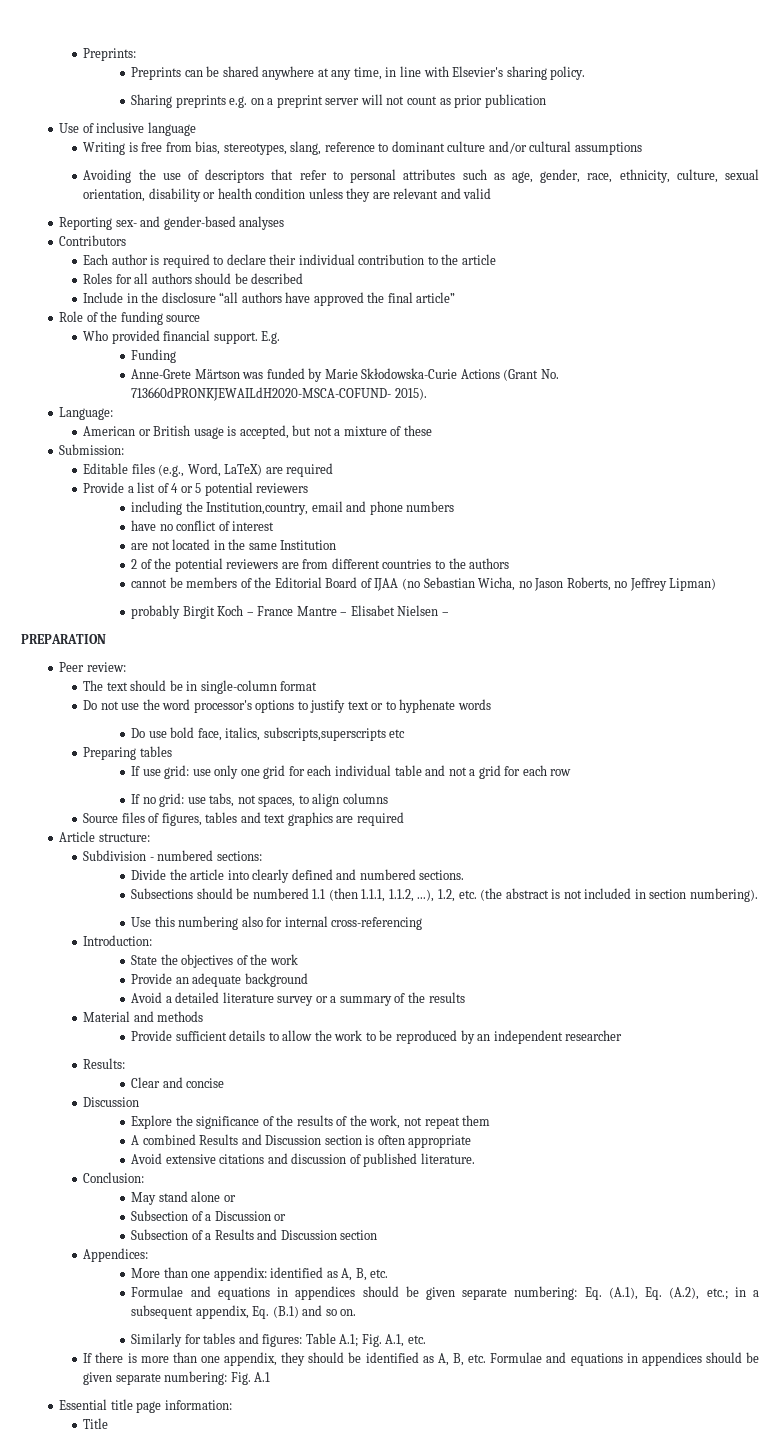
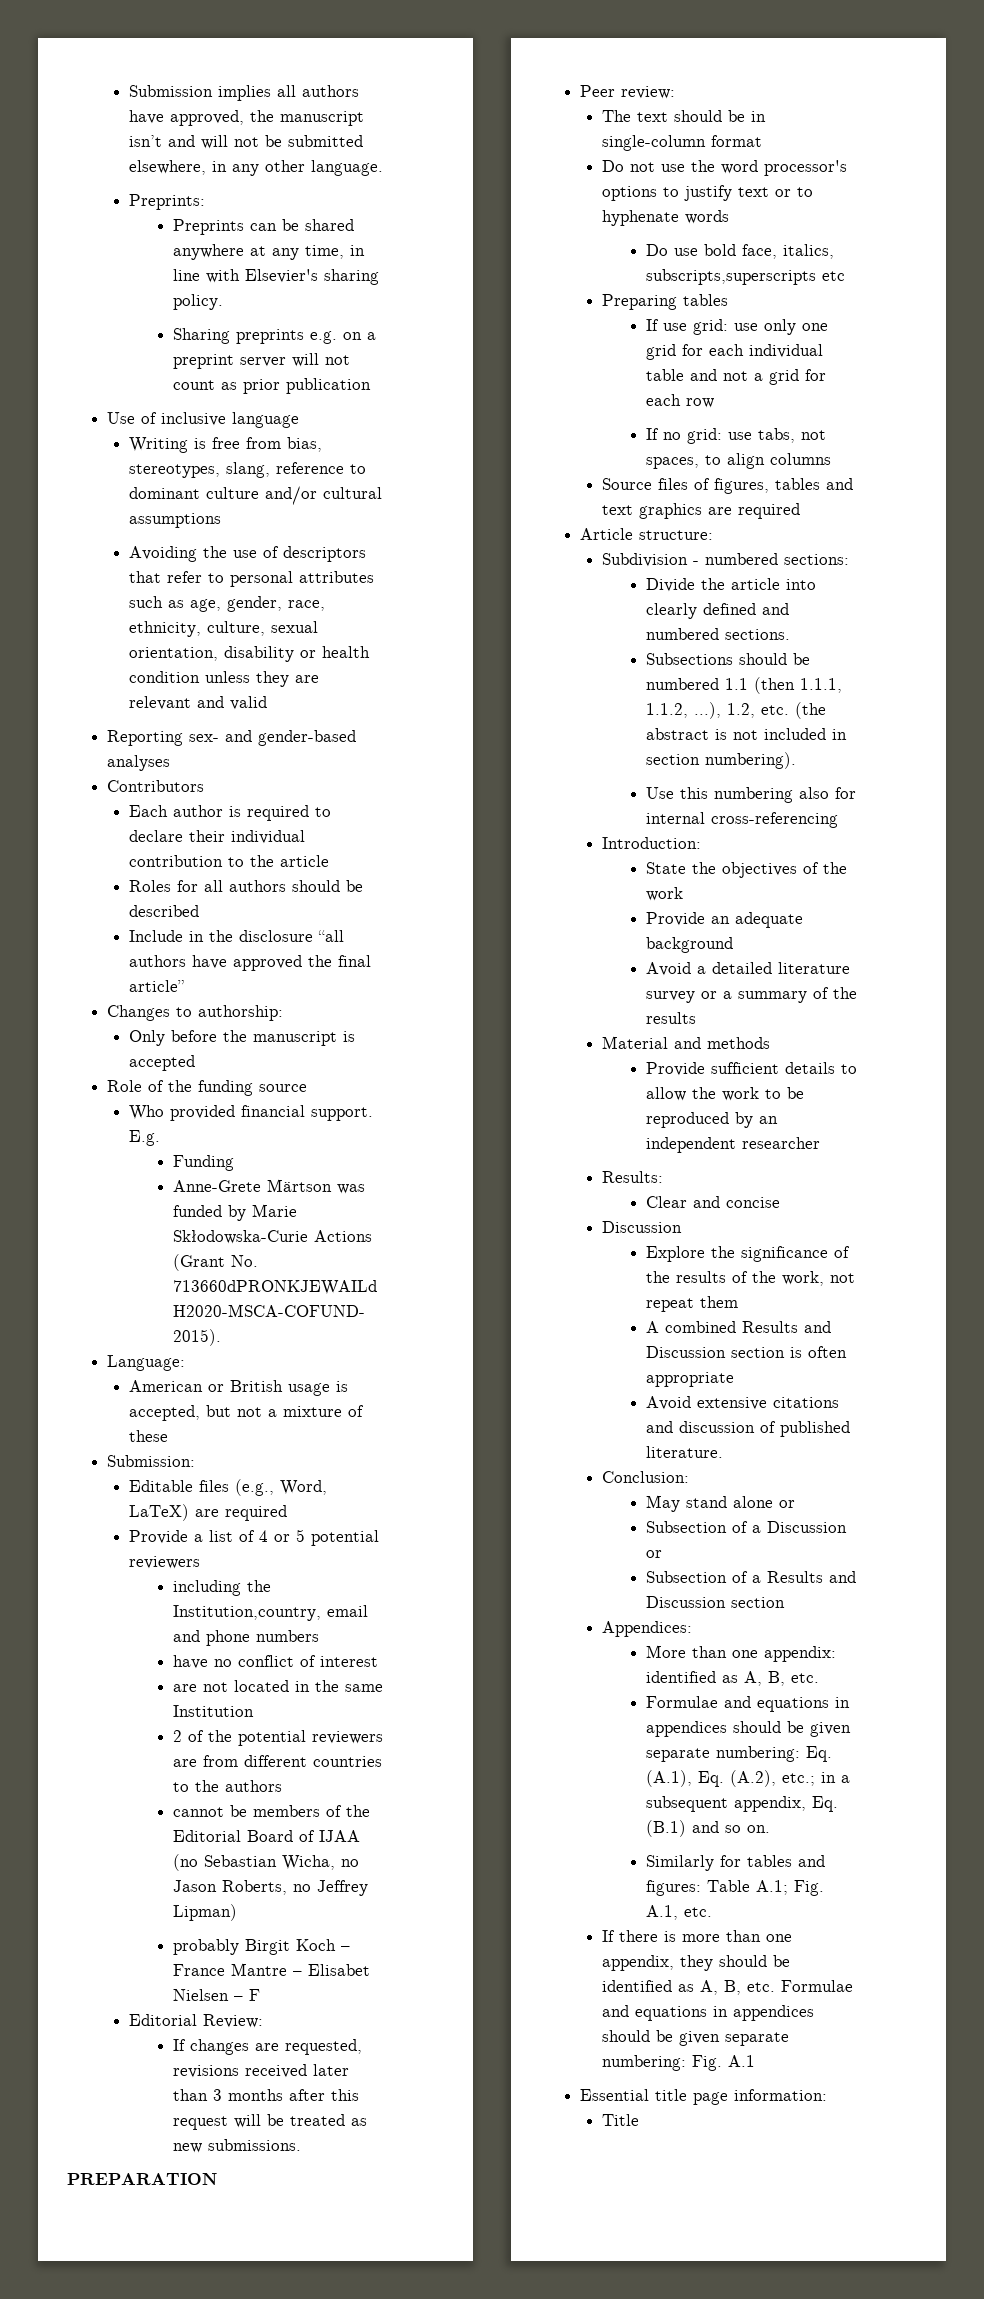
+ Submission implies all authors have approved, the manuscript isn’t and will not be submitted elsewhere, in any other language.
+ Changes to authorship:
+ Only before the manuscript is accepted
- probably Birgit Koch – France Mantre – Elisabet Nielsen –
+ probably Birgit Koch – France Mantre – Elisabet Nielsen – F
+ Editorial Review:
+ If changes are requested, revisions received later than 3 months after this request will be treated as new submissions.

